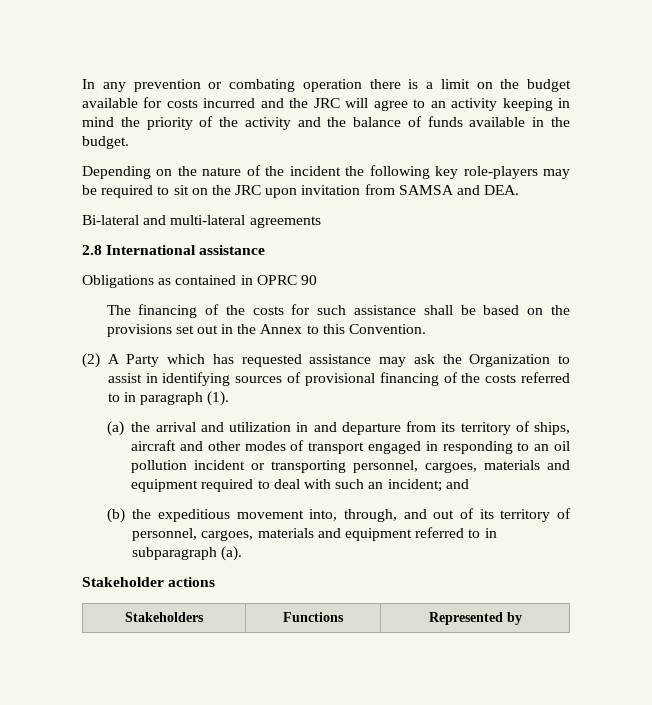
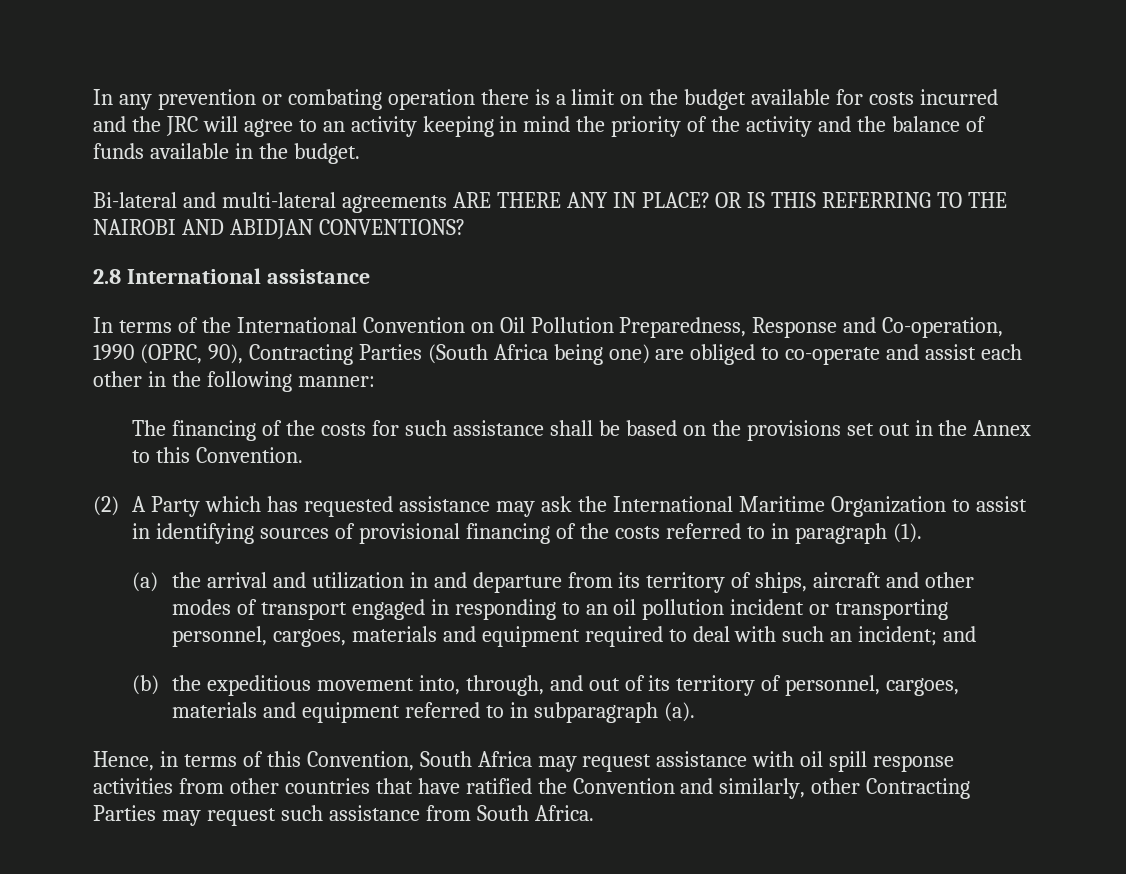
- Depending on the nature of the incident the following key role-players may be required to sit on the JRC upon invitation from SAMSA and DEA.
- Bi-lateral and multi-lateral agreements
+ Bi-lateral and multi-lateral agreements ARE THERE ANY IN PLACE? OR IS THIS REFERRING TO THE NAIROBI AND ABIDJAN CONVENTIONS?
  2.8 International assistance
- Obligations as contained in OPRC 90
+ In terms of the International Convention on Oil Pollution Preparedness, Response and Co-operation, 1990 (OPRC, 90), Contracting Parties (South Africa being one) are obliged to co-operate and assist each other in the following manner:
- (2) A Party which has requested assistance may ask the Organization to assist in identifying sources of provisional financing of the costs referred to in paragraph (1).
+ (2) A Party which has requested assistance may ask the International Maritime Organization to assist in identifying sources of provisional financing of the costs referred to in paragraph (1).
- Stakeholder actions
- Stakeholders | Functions | Represented by
+ Hence, in terms of this Convention, South Africa may request assistance with oil spill response activities from other countries that have ratified the Convention and similarly, other Contracting Parties may request such assistance from South Africa.

